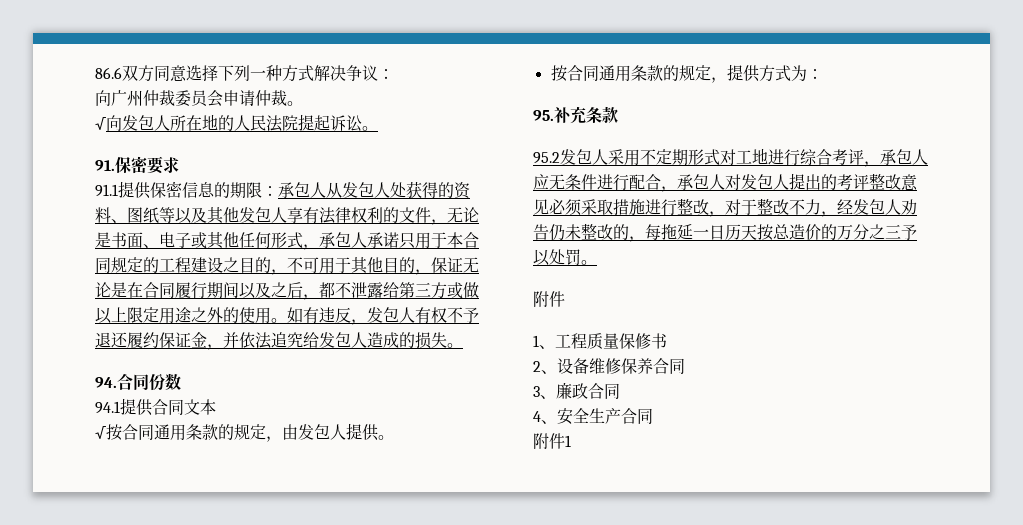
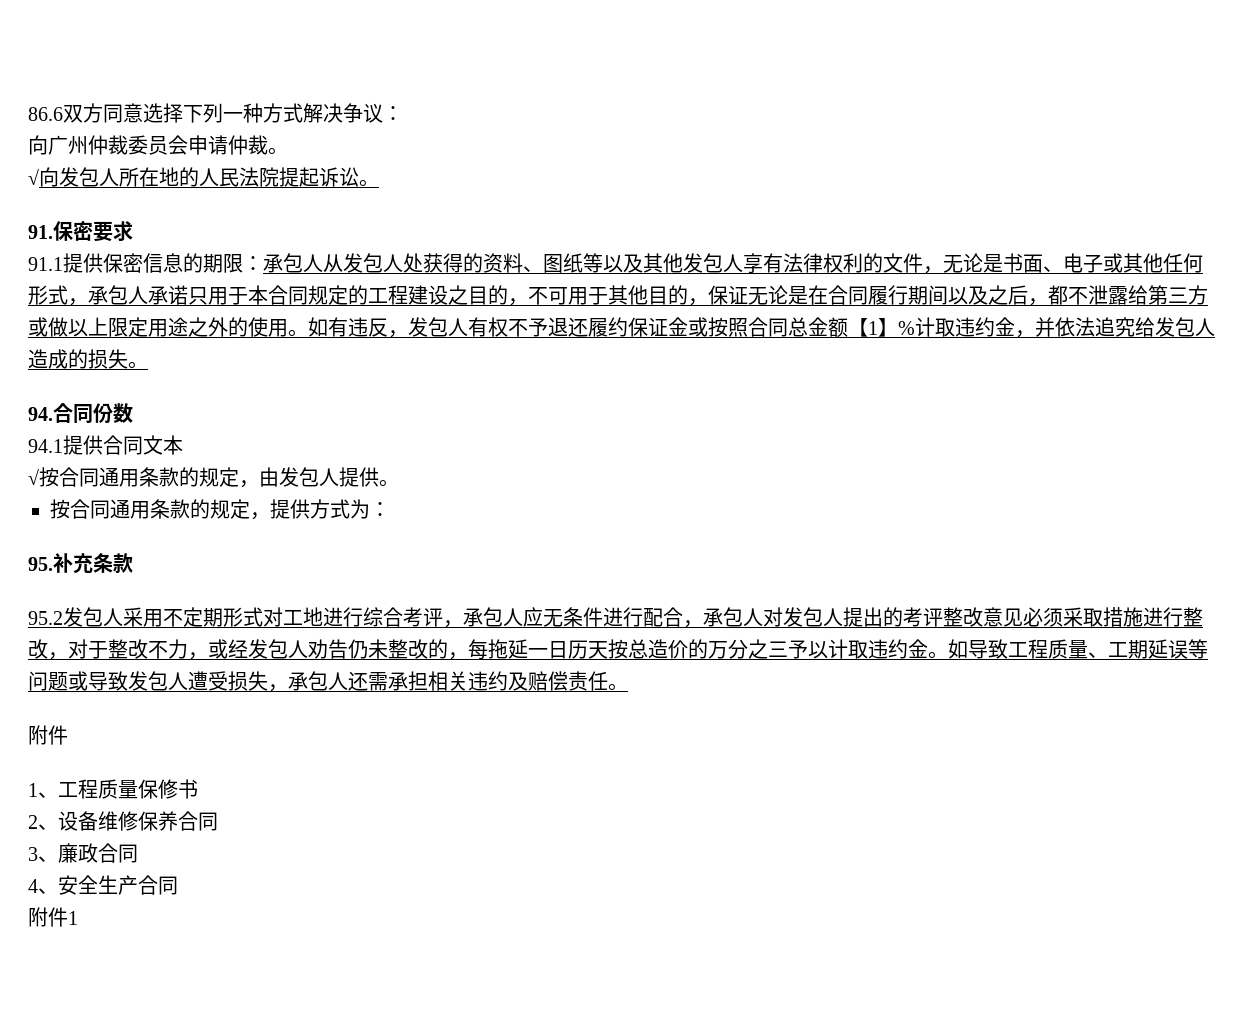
- 如有违反，发包人有权不予退还履约保证金，并依法追究给发包人造成的损失。
+ 如有违反，发包人有权不予退还履约保证金或按照合同总金额【1】%计取违约金，并依法追究给发包人造成的损失。
- 95.2发包人采用不定期形式对工地进行综合考评，承包人应无条件进行配合，承包人对发包人提出的考评整改意见必须采取措施进行整改，对于整改不力，经发包人劝告仍未整改的，每拖延一日历天按总造价的万分之三予以处罚。
+ 95.2发包人采用不定期形式对工地进行综合考评，承包人应无条件进行配合，承包人对发包人提出的考评整改意见必须采取措施进行整改，对于整改不力，或经发包人劝告仍未整改的，每拖延一日历天按总造价的万分之三予以计取违约金。如导致工程质量、工期延误等问题或导致发包人遭受损失，承包人还需承担相关违约及赔偿责任。

